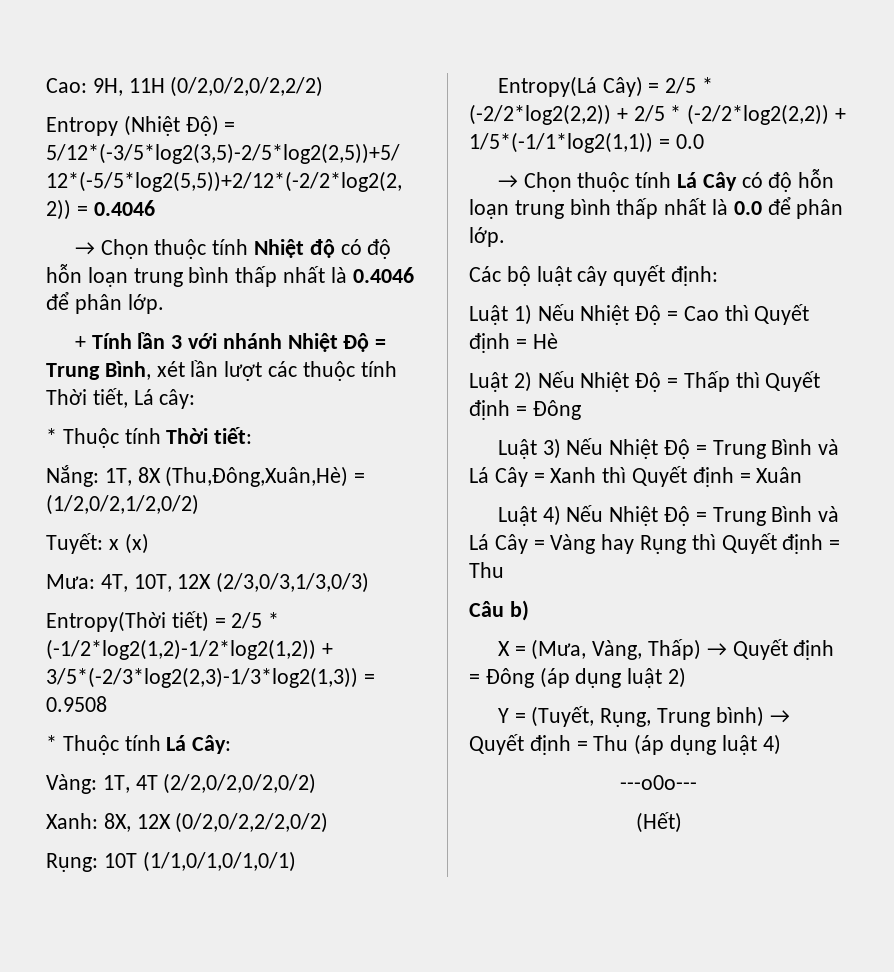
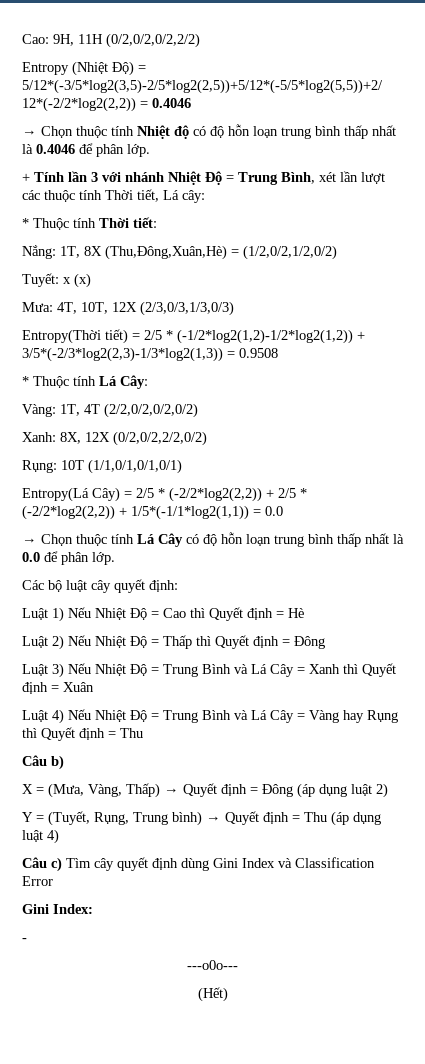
+ Câu c) Tìm cây quyết định dùng Gini Index và Classification Error
+ Gini Index:
+ -

